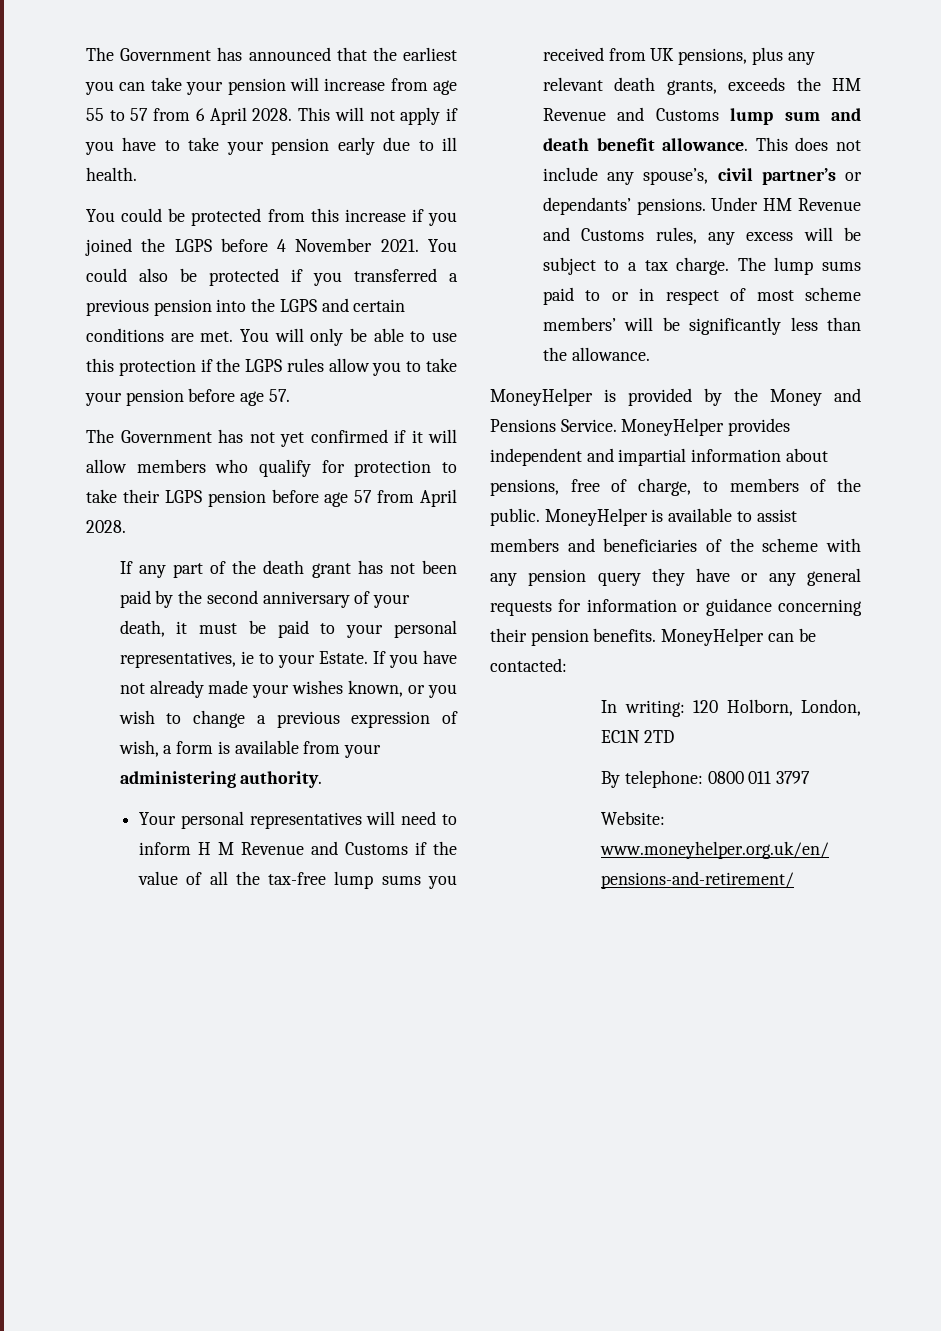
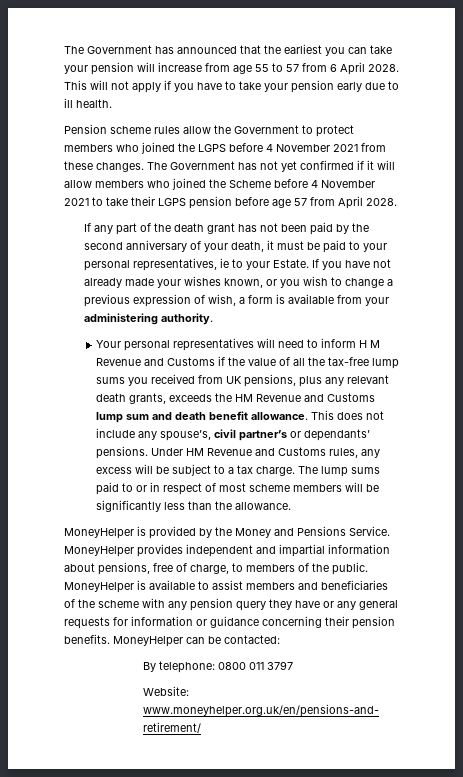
- You could be protected from this increase if you joined the LGPS before 4 November 2021. You could also be protected if you transferred a previous pension into the LGPS and certain conditions are met. You will only be able to use this protection if the LGPS rules allow you to take your pension before age 57.
- The Government has not yet confirmed if it will allow members who qualify for protection to take their LGPS pension before age 57 from April 2028.
+ Pension scheme rules allow the Government to protect members who joined the LGPS before 4 November 2021 from these changes. The Government has not yet confirmed if it will allow members who joined the Scheme before 4 November 2021 to take their LGPS pension before age 57 from April 2028.
- The lump sums paid to or in respect of most scheme members’ will be significantly less than the allowance.
+ The lump sums paid to or in respect of most scheme members will be significantly less than the allowance.
- In writing: 120 Holborn, London, EC1N 2TD

